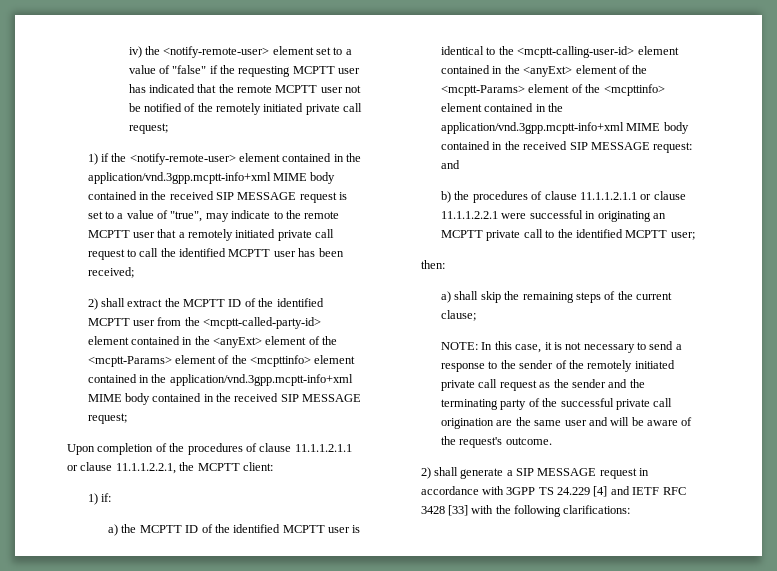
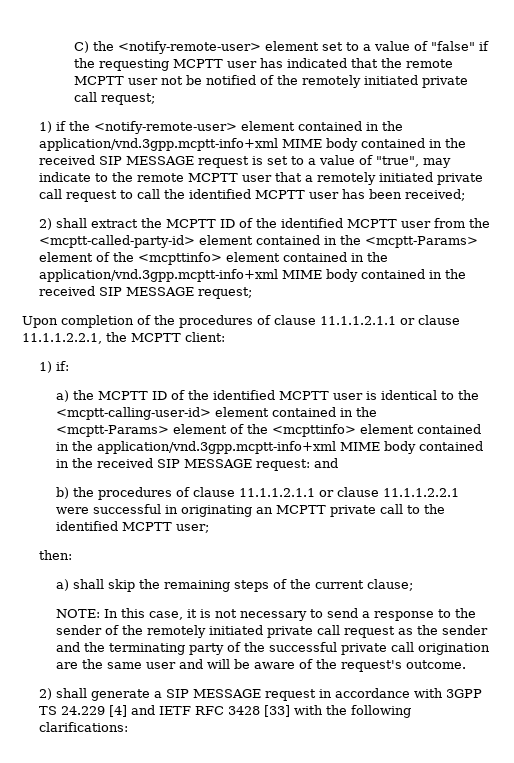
- iv) the <notify-remote-user> element set to a value of "false" if the requesting MCPTT user has indicated that the remote MCPTT user not be notified of the remotely initiated private call request;
+ C) the <notify-remote-user> element set to a value of "false" if the requesting MCPTT user has indicated that the remote MCPTT user not be notified of the remotely initiated private call request;
- 2) shall extract the MCPTT ID of the identified MCPTT user from the <mcptt-called-party-id> element contained in the <anyExt> element of the <mcptt-Params> element of the <mcpttinfo> element contained in the application/vnd.3gpp.mcptt-info+xml MIME body contained in the received SIP MESSAGE request;
+ 2) shall extract the MCPTT ID of the identified MCPTT user from the <mcptt-called-party-id> element contained in the <mcptt-Params> element of the <mcpttinfo> element contained in the application/vnd.3gpp.mcptt-info+xml MIME body contained in the received SIP MESSAGE request;
- a) the MCPTT ID of the identified MCPTT user is identical to the <mcptt-calling-user-id> element contained in the <anyExt> element of the <mcptt-Params> element of the <mcpttinfo> element contained in the application/vnd.3gpp.mcptt-info+xml MIME body contained in the received SIP MESSAGE request: and
+ a) the MCPTT ID of the identified MCPTT user is identical to the <mcptt-calling-user-id> element contained in the <mcptt-Params> element of the <mcpttinfo> element contained in the application/vnd.3gpp.mcptt-info+xml MIME body contained in the received SIP MESSAGE request: and

